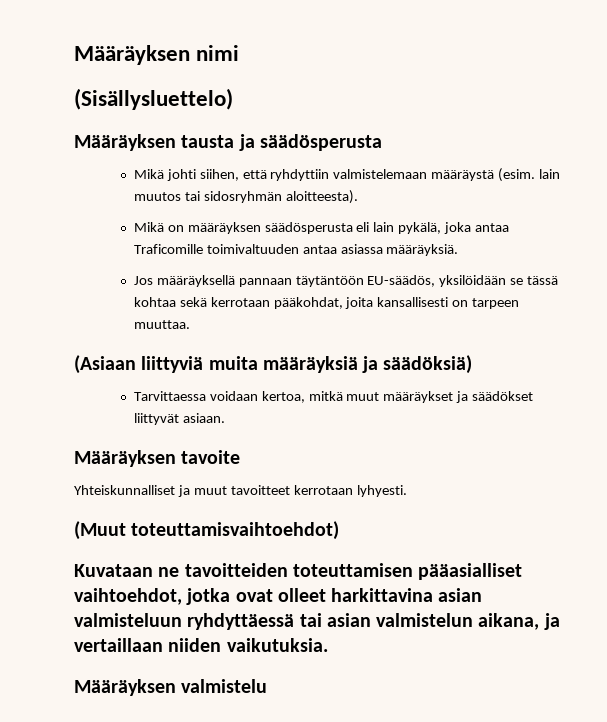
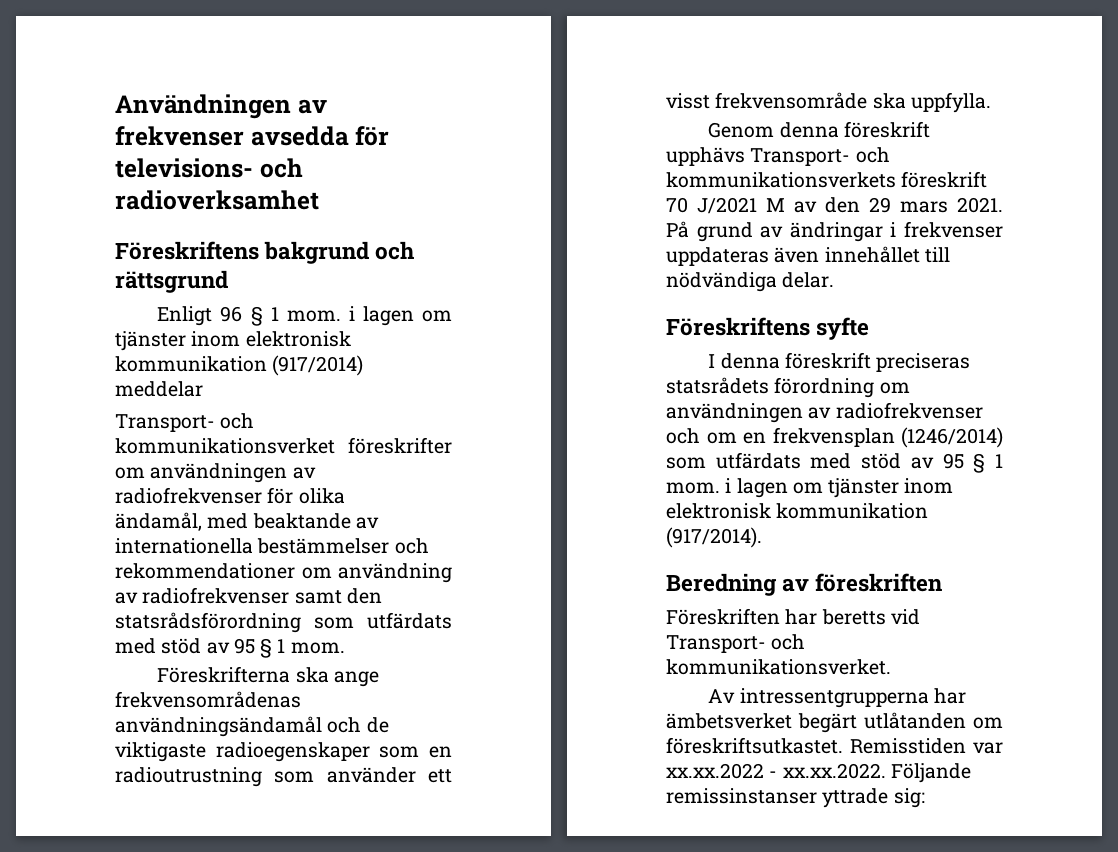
- Määräyksen nimi
- (Sisällysluettelo)
- Määräyksen tausta ja säädösperusta
- Mikä johti siihen, että ryhdyttiin valmistelemaan määräystä (esim. lain muutos tai sidosryhmän aloitteesta).
- Mikä on määräyksen säädösperusta eli lain pykälä, joka antaa Traficomille toimivaltuuden antaa asiassa määräyksiä.
- Jos määräyksellä pannaan täytäntöön EU-säädös, yksilöidään se tässä kohtaa sekä kerrotaan pääkohdat, joita kansallisesti on tarpeen muuttaa.
- (Asiaan liittyviä muita määräyksiä ja säädöksiä)
- Tarvittaessa voidaan kertoa, mitkä muut määräykset ja säädökset liittyvät asiaan.
- Määräyksen tavoite
- Yhteiskunnalliset ja muut tavoitteet kerrotaan lyhyesti.
- (Muut toteuttamisvaihtoehdot)
- Kuvataan ne tavoitteiden toteuttamisen pääasialliset vaihtoehdot, jotka ovat olleet harkittavina asian valmisteluun ryhdyttäessä tai asian valmistelun aikana, ja vertaillaan niiden vaikutuksia.
- Määräyksen valmistelu
+ Användningen av frekvenser avsedda för televisions- och radioverksamhet
+ Föreskriftens bakgrund och rättsgrund
+ Enligt 96 § 1 mom. i lagen om tjänster inom elektronisk kommunikation (917/2014) meddelar
+ Transport- och kommunikationsverket föreskrifter om användningen av radiofrekvenser för olika
+ ändamål, med beaktande av internationella bestämmelser och rekommendationer om användning av radiofrekvenser samt den statsrådsförordning som utfärdats med stöd av 95 § 1 mom.
+ Föreskrifterna ska ange frekvensområdenas användningsändamål och de viktigaste radioegenskaper som en radioutrustning som använder ett visst frekvensområde ska uppfylla.
+ Genom denna föreskrift upphävs Transport- och kommunikationsverkets föreskrift 70 J/2021 M av den 29 mars 2021. På grund av ändringar i frekvenser uppdateras även innehållet till nödvändiga delar.
+ Föreskriftens syfte
+ I denna föreskrift preciseras statsrådets förordning om användningen av radiofrekvenser och om en frekvensplan (1246/2014) som utfärdats med stöd av 95 § 1 mom. i lagen om tjänster inom elektronisk kommunikation (917/2014).
+ Beredning av föreskriften
+ Föreskriften har beretts vid Transport- och kommunikationsverket.
+ Av intressentgrupperna har ämbetsverket begärt utlåtanden om föreskriftsutkastet. Remisstiden var xx.xx.2022 - xx.xx.2022. Följande remissinstanser yttrade sig:

